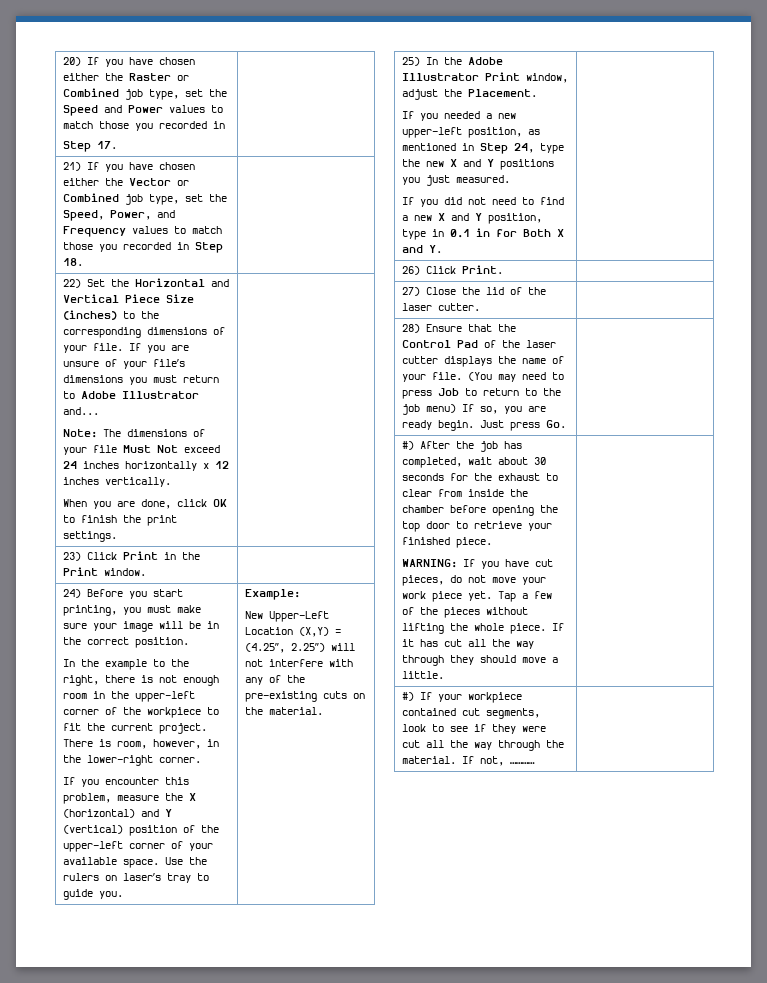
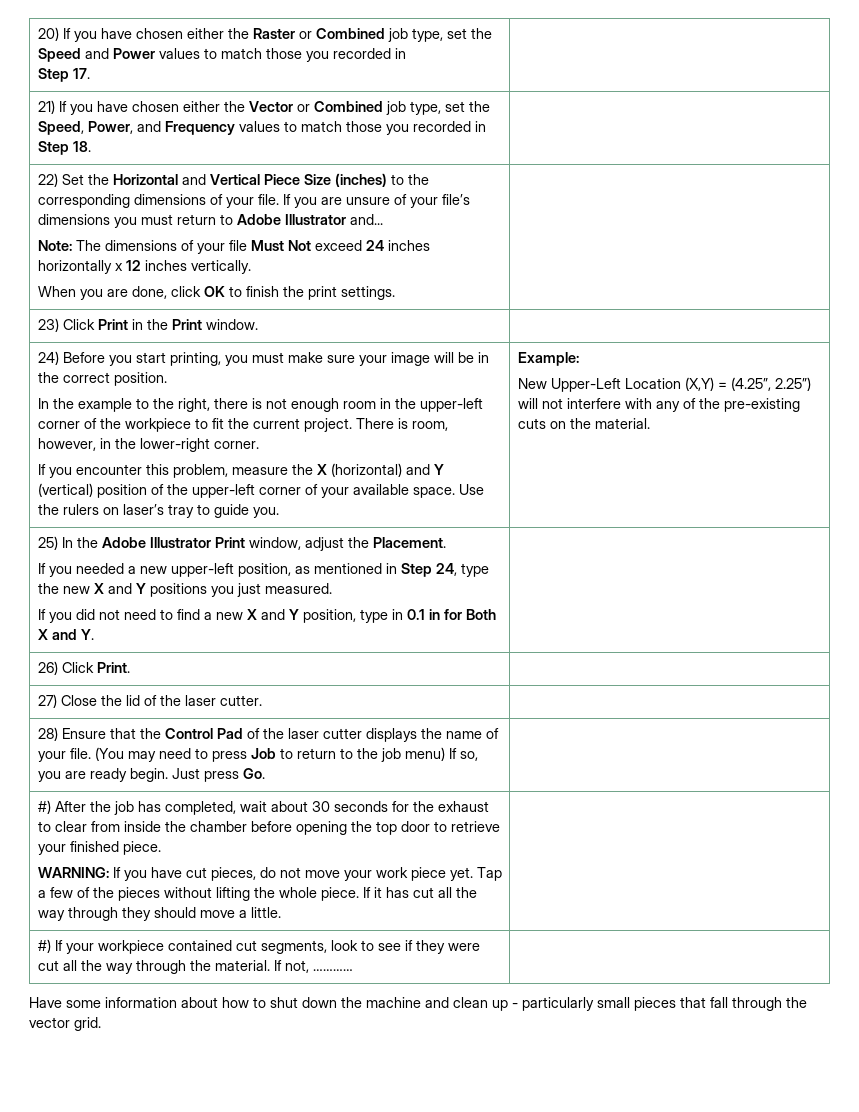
+ Have some information about how to shut down the machine and clean up - particularly small pieces that fall through the vector grid.

